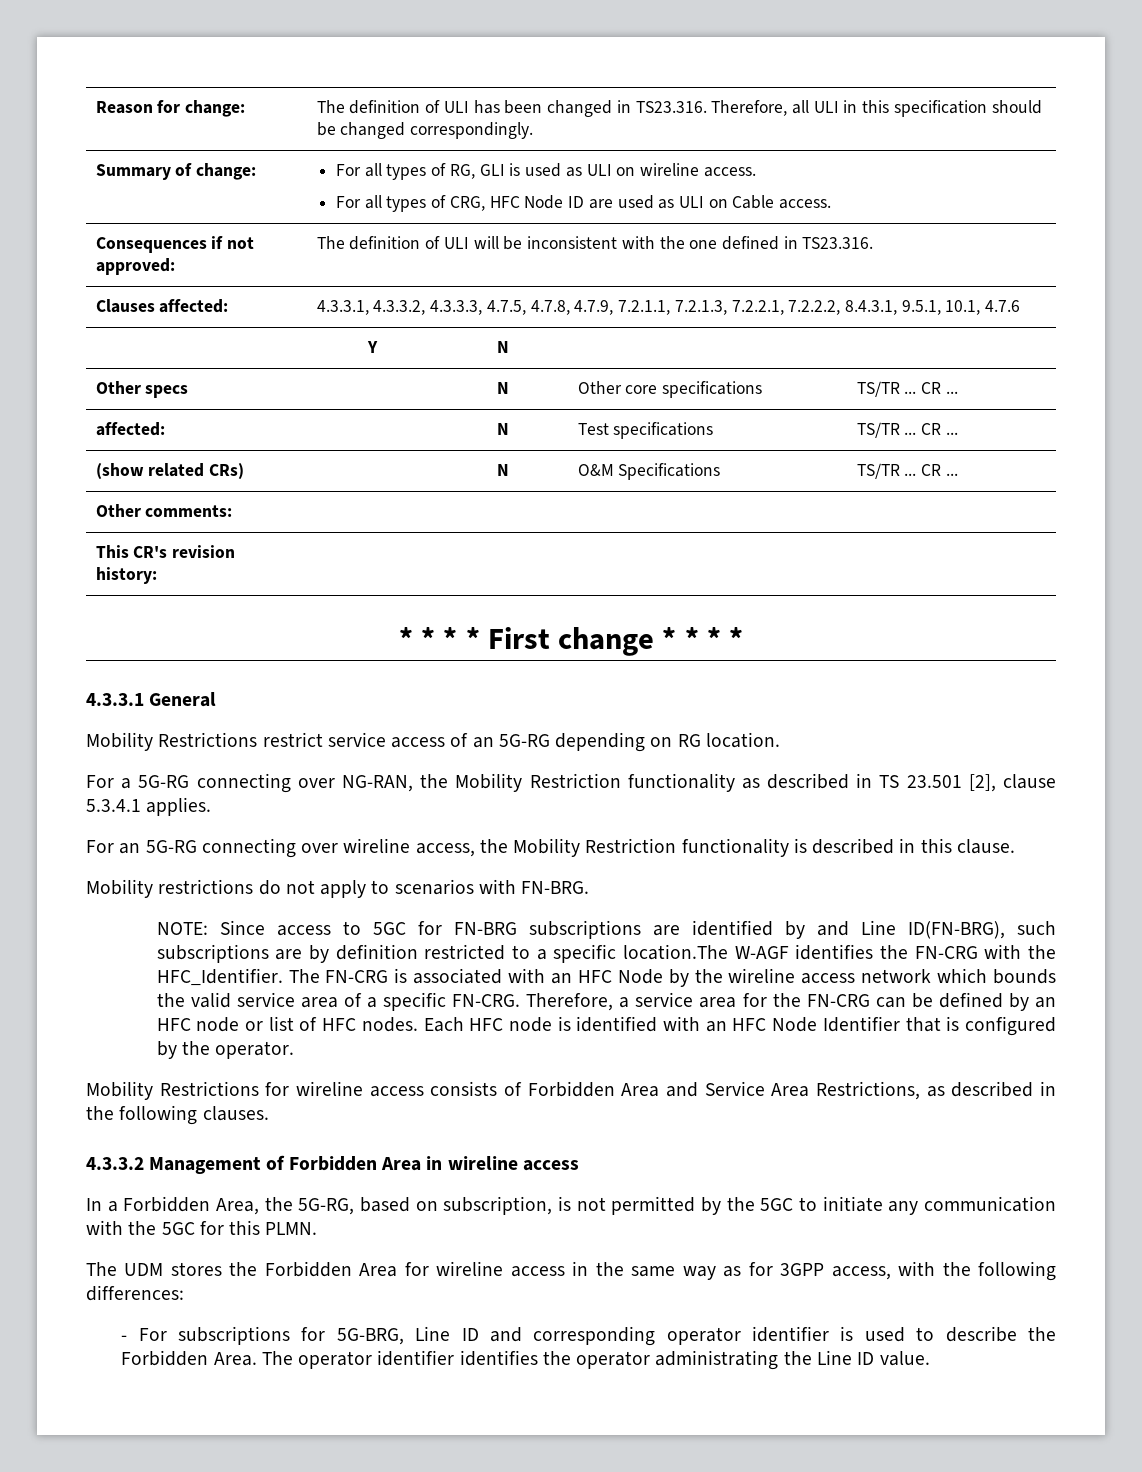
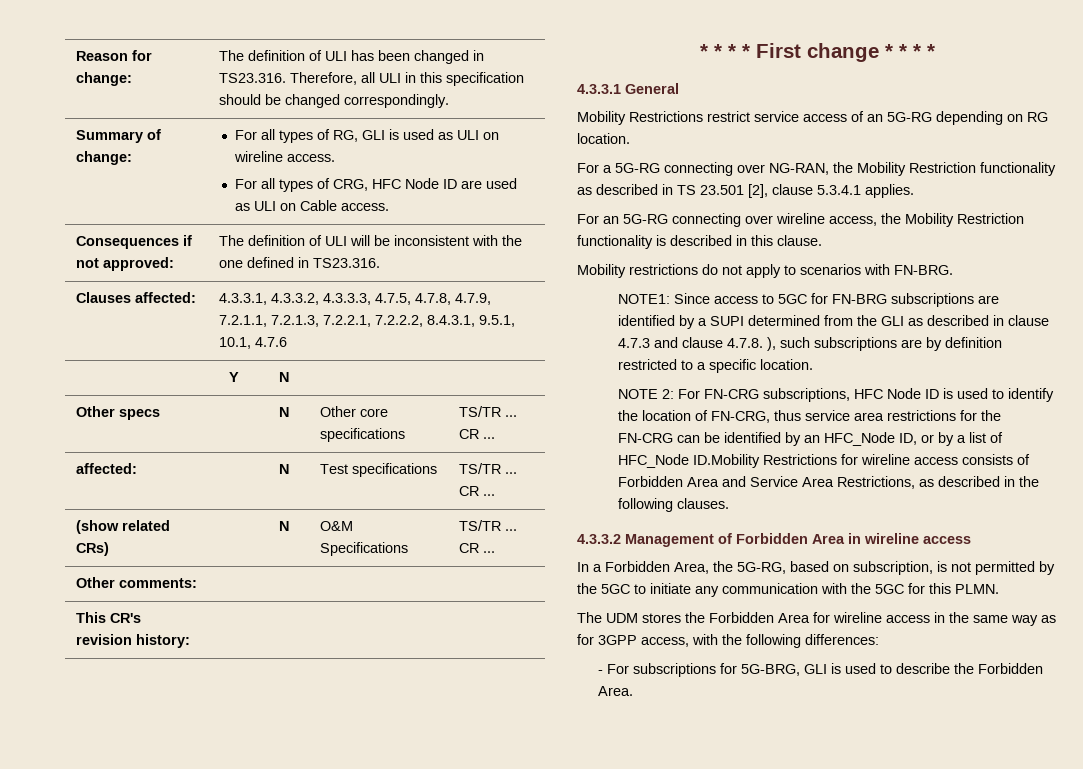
- NOTE: Since access to 5GC for FN-BRG subscriptions are identified by and Line ID(FN-BRG), such subscriptions are by definition restricted to a specific location.The W-AGF identifies the FN-CRG with the HFC_Identifier. The FN-CRG is associated with an HFC Node by the wireline access network which bounds the valid service area of a specific FN-CRG. Therefore, a service area for the FN-CRG can be defined by an HFC node or list of HFC nodes. Each HFC node is identified with an HFC Node Identifier that is configured by the operator.
- Mobility Restrictions for wireline access consists of Forbidden Area and Service Area Restrictions, as described in the following clauses.
+ NOTE1: Since access to 5GC for FN-BRG subscriptions are identified by a SUPI determined from the GLI as described in clause 4.7.3 and clause 4.7.8. ), such subscriptions are by definition restricted to a specific location.
+ NOTE 2: For FN-CRG subscriptions, HFC Node ID is used to identify the location of FN-CRG, thus service area restrictions for the FN-CRG can be identified by an HFC_Node ID, or by a list of HFC_Node ID.Mobility Restrictions for wireline access consists of Forbidden Area and Service Area Restrictions, as described in the following clauses.
- - For subscriptions for 5G-BRG, Line ID and corresponding operator identifier is used to describe the Forbidden Area. The operator identifier identifies the operator administrating the Line ID value.
+ - For subscriptions for 5G-BRG, GLI is used to describe the Forbidden Area.

